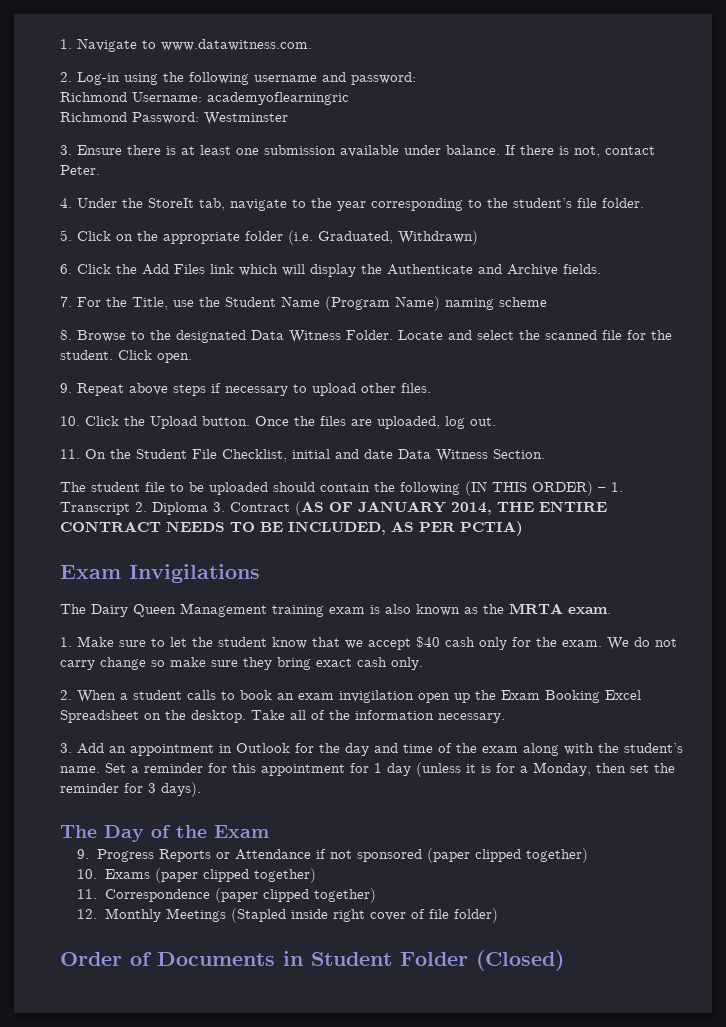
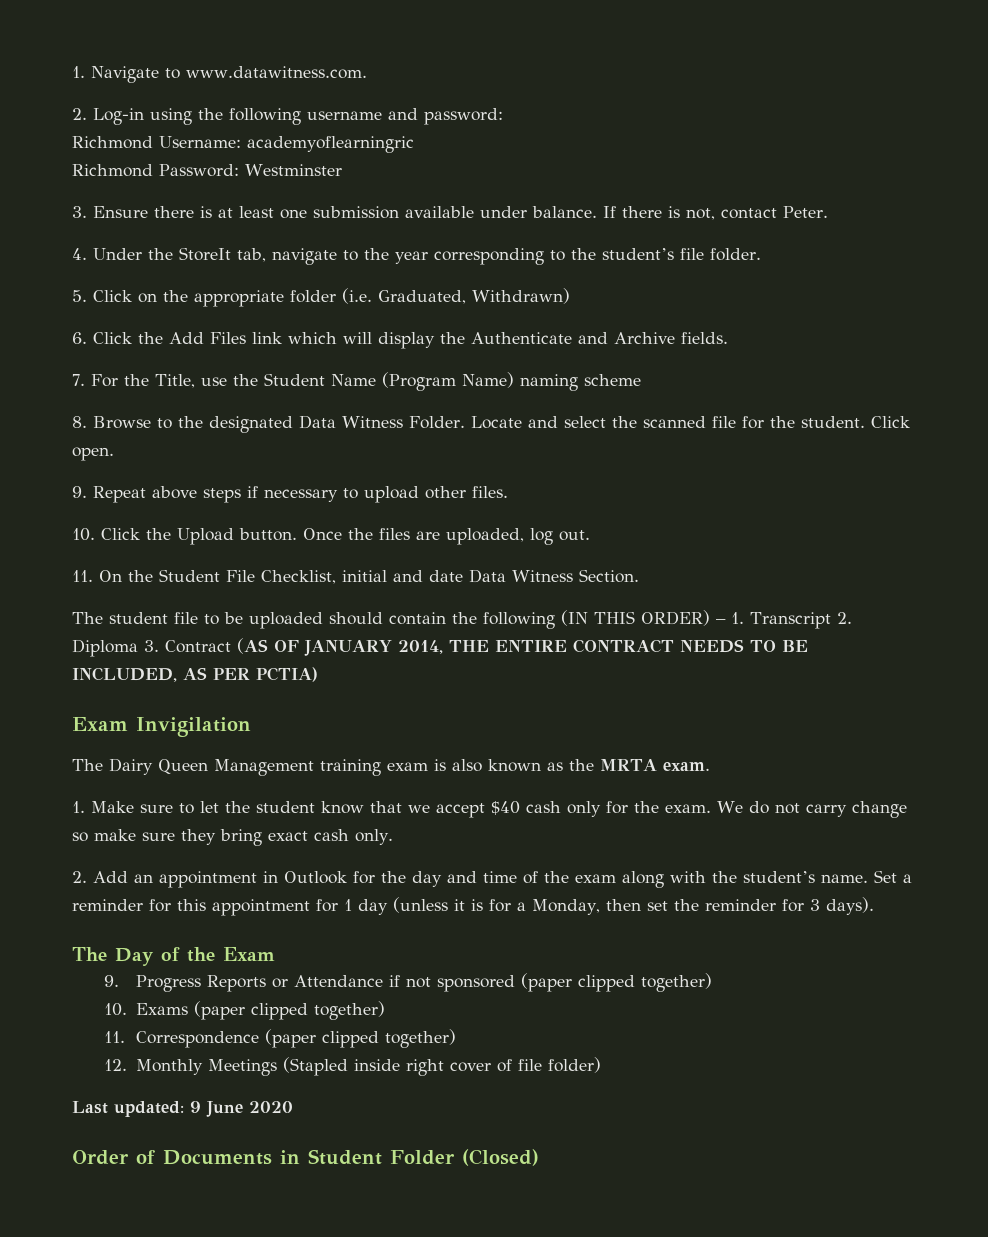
- Exam Invigilations
+ Exam Invigilation
- 2. When a student calls to book an exam invigilation open up the Exam Booking Excel Spreadsheet on the desktop. Take all of the information necessary.
- 3. Add an appointment in Outlook for the day and time of the exam along with the student’s name.
+ 2. Add an appointment in Outlook for the day and time of the exam along with the student’s name.
+ Last updated: 9 June 2020

